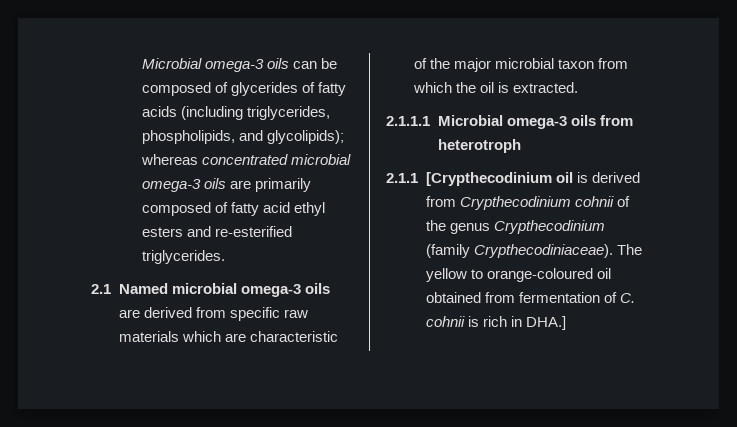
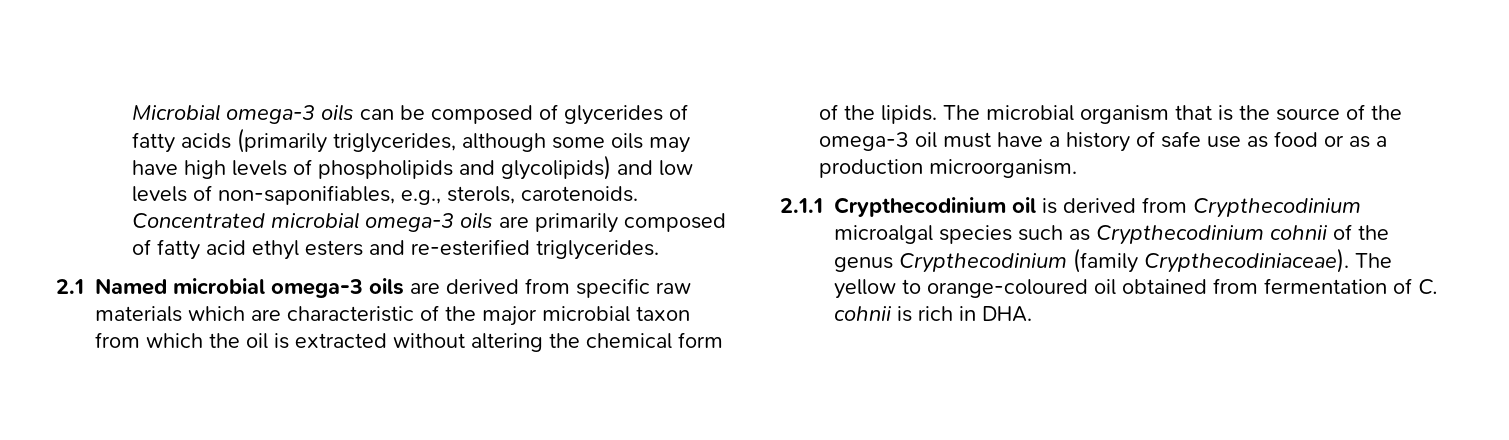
- Microbial omega-3 oils can be composed of glycerides of fatty acids (including triglycerides, phospholipids, and glycolipids); whereas concentrated microbial omega-3 oils are primarily composed of fatty acid ethyl esters and re-esterified triglycerides.
+ Microbial omega-3 oils can be composed of glycerides of fatty acids (primarily triglycerides, although some oils may have high levels of phospholipids and glycolipids) and low levels of non-saponifiables, e.g., sterols, carotenoids. Concentrated microbial omega-3 oils are primarily composed of fatty acid ethyl esters and re-esterified triglycerides.
- 2.1 Named microbial omega-3 oils are derived from specific raw materials which are characteristic of the major microbial taxon from which the oil is extracted.
- 2.1.1.1 Microbial omega-3 oils from heterotroph
- 2.1.1 [Crypthecodinium oil is derived from Crypthecodinium cohnii of the genus Crypthecodinium (family Crypthecodiniaceae).
+ 2.1 Named microbial omega-3 oils are derived from specific raw materials which are characteristic of the major microbial taxon from which the oil is extracted without altering the chemical form of the lipids. The microbial organism that is the source of the omega-3 oil must have a history of safe use as food or as a production microorganism.
+ 2.1.1 Crypthecodinium oil is derived from Crypthecodinium microalgal species such as Crypthecodinium cohnii of the genus Crypthecodinium (family Crypthecodiniaceae).
- The yellow to orange-coloured oil obtained from fermentation of C. cohnii is rich in DHA.]
+ The yellow to orange-coloured oil obtained from fermentation of C. cohnii is rich in DHA.

